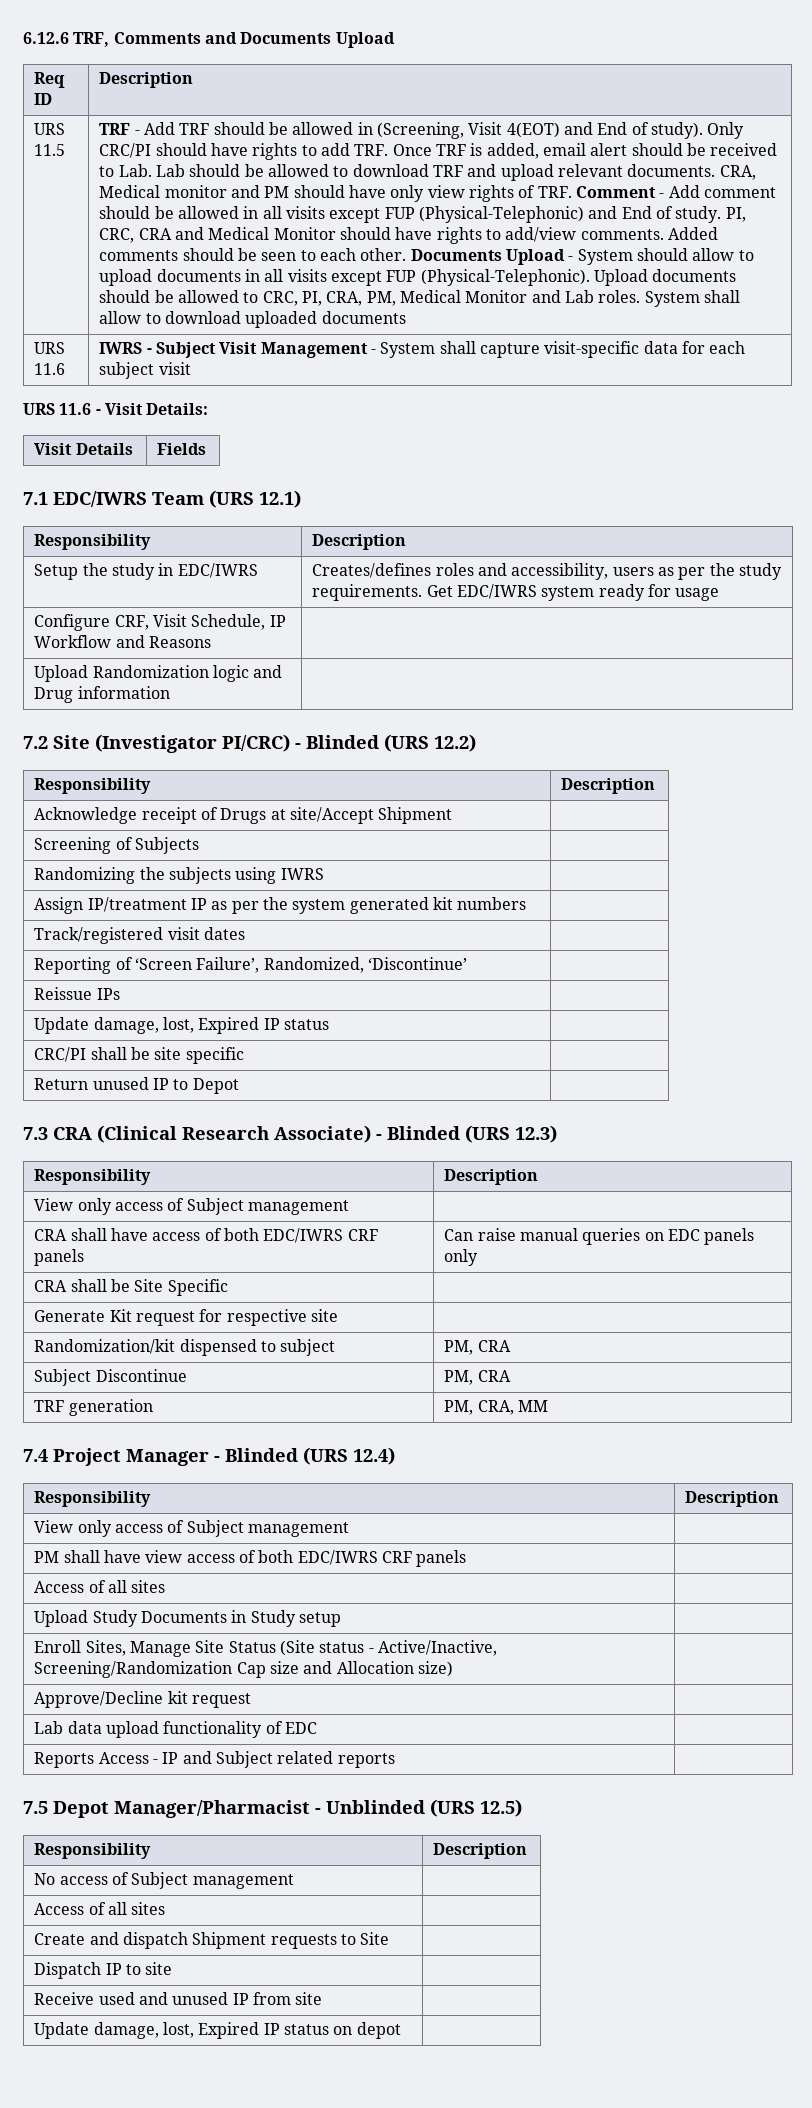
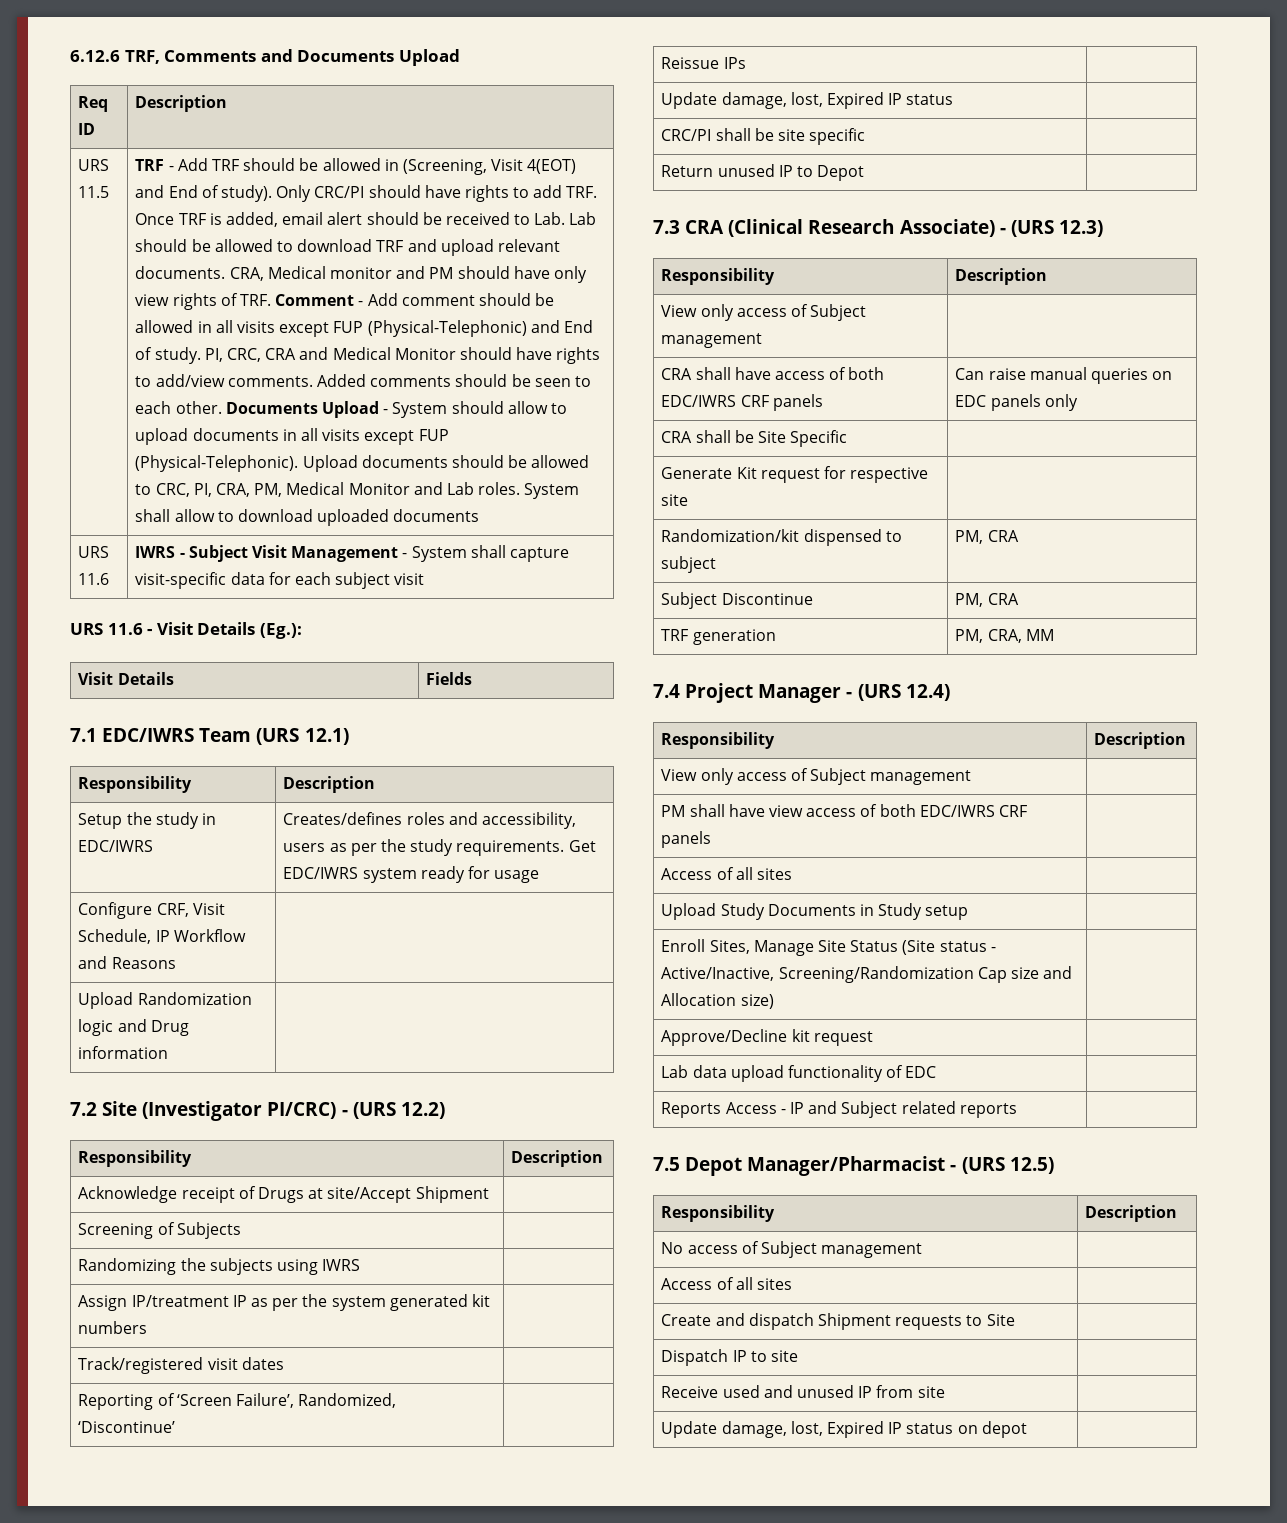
- URS 11.6 - Visit Details:
+ URS 11.6 - Visit Details (Eg.):
- 7.2 Site (Investigator PI/CRC) - Blinded (URS 12.2)
+ 7.2 Site (Investigator PI/CRC) - (URS 12.2)
- 7.3 CRA (Clinical Research Associate) - Blinded (URS 12.3)
+ 7.3 CRA (Clinical Research Associate) - (URS 12.3)
- 7.4 Project Manager - Blinded (URS 12.4)
+ 7.4 Project Manager - (URS 12.4)
- 7.5 Depot Manager/Pharmacist - Unblinded (URS 12.5)
+ 7.5 Depot Manager/Pharmacist - (URS 12.5)

